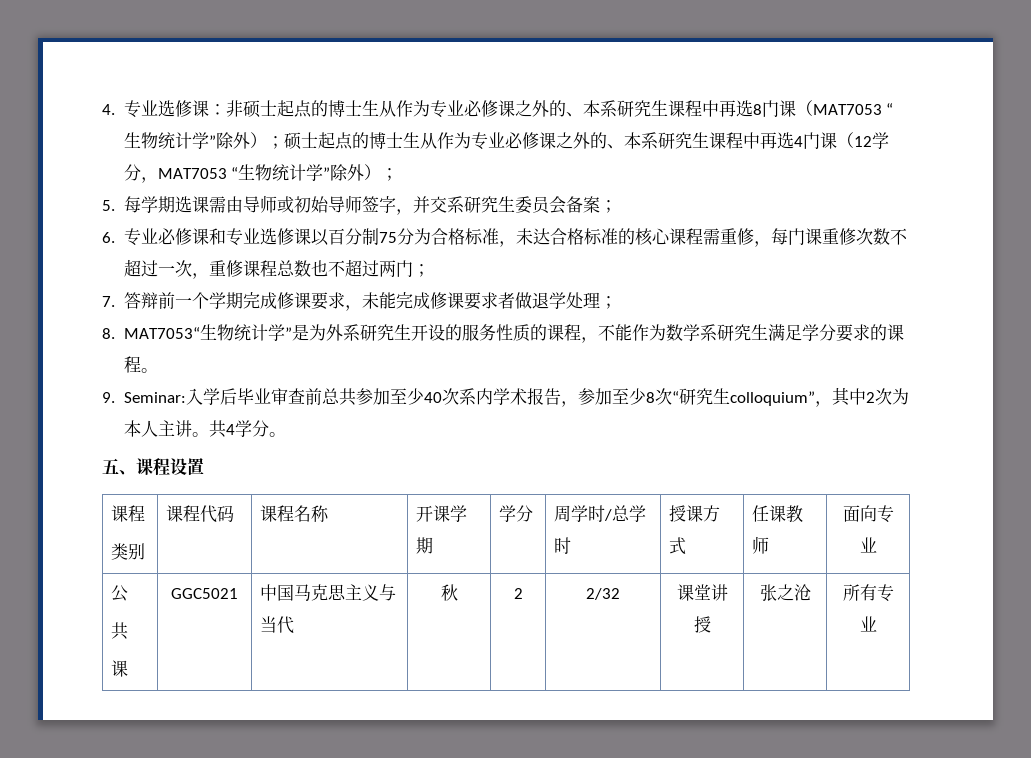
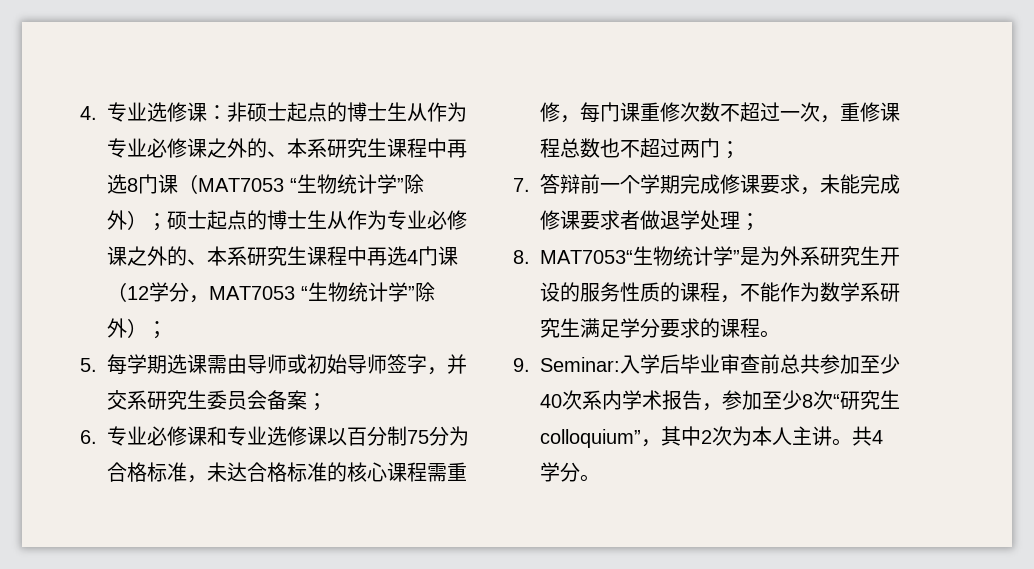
- 五、课程设置
- 课程
- 类别 | 课程代码 | 课程名称 | 开课学期 | 学分 | 周学时/总学时 | 授课方式 | 任课教师 | 面向专业
- 公
- 共
- 课 | GGC5021 | 中国马克思主义与当代 | 秋 | 2 | 2/32 | 课堂讲授 | 张之沧 | 所有专业

